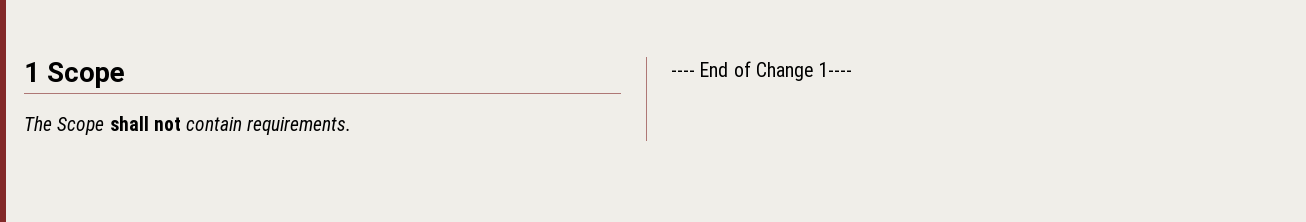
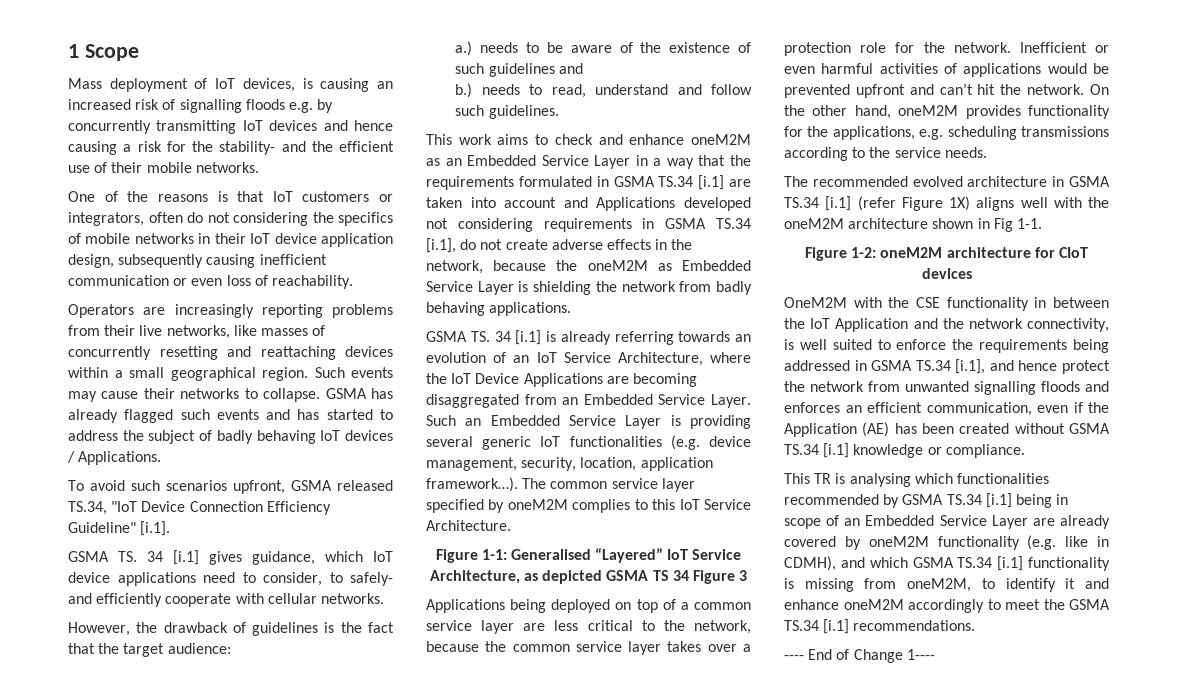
- The Scope shall not contain requirements.
+ Mass deployment of IoT devices, is causing an increased risk of signalling floods e.g. by concurrently transmitting IoT devices and hence causing a risk for the stability- and the efficient use of their mobile networks.
+ One of the reasons is that IoT customers or integrators, often do not considering the specifics of mobile networks in their IoT device application design, subsequently causing inefficient communication or even loss of reachability.
+ Operators are increasingly reporting problems from their live networks, like masses of concurrently resetting and reattaching devices within a small geographical region. Such events may cause their networks to collapse. GSMA has already flagged such events and has started to address the subject of badly behaving IoT devices / Applications.
+ To avoid such scenarios upfront, GSMA released TS.34, "IoT Device Connection Efficiency Guideline" [i.1].
+ GSMA TS. 34 [i.1] gives guidance, which IoT device applications need to consider, to safely- and efficiently cooperate with cellular networks.
+ However, the drawback of guidelines is the fact that the target audience:
+ a.) needs to be aware of the existence of such guidelines and
+ b.) needs to read, understand and follow such guidelines.
+ This work aims to check and enhance oneM2M as an Embedded Service Layer in a way that the requirements formulated in GSMA TS.34 [i.1] are taken into account and Applications developed not considering requirements in GSMA TS.34 [i.1], do not create adverse effects in the network, because the oneM2M as Embedded Service Layer is shielding the network from badly behaving applications.
+ GSMA TS. 34 [i.1] is already referring towards an evolution of an IoT Service Architecture, where the IoT Device Applications are becoming disaggregated from an Embedded Service Layer. Such an Embedded Service Layer is providing several generic IoT functionalities (e.g. device management, security, location, application framework…). The common service layer specified by oneM2M complies to this IoT Service Architecture.
+ Figure 1-1: Generalised “Layered” IoT Service Architecture, as depicted GSMA TS 34 Figure 3
+ Applications being deployed on top of a common service layer are less critical to the network, because the common service layer takes over a protection role for the network. Inefficient or even harmful activities of applications would be prevented upfront and can’t hit the network. On the other hand, oneM2M provides functionality for the applications, e.g. scheduling transmissions according to the service needs.
+ The recommended evolved architecture in GSMA TS.34 [i.1] (refer Figure 1X) aligns well with the oneM2M architecture shown in Fig 1-1.
+ Figure 1-2: oneM2M architecture for CIoT devices
+ OneM2M with the CSE functionality in between the IoT Application and the network connectivity, is well suited to enforce the requirements being addressed in GSMA TS.34 [i.1], and hence protect the network from unwanted signalling floods and enforces an efficient communication, even if the Application (AE) has been created without GSMA TS.34 [i.1] knowledge or compliance.
+ This TR is analysing which functionalities recommended by GSMA TS.34 [i.1] being in scope of an Embedded Service Layer are already covered by oneM2M functionality (e.g. like in CDMH), and which GSMA TS.34 [i.1] functionality is missing from oneM2M, to identify it and enhance oneM2M accordingly to meet the GSMA TS.34 [i.1] recommendations.

